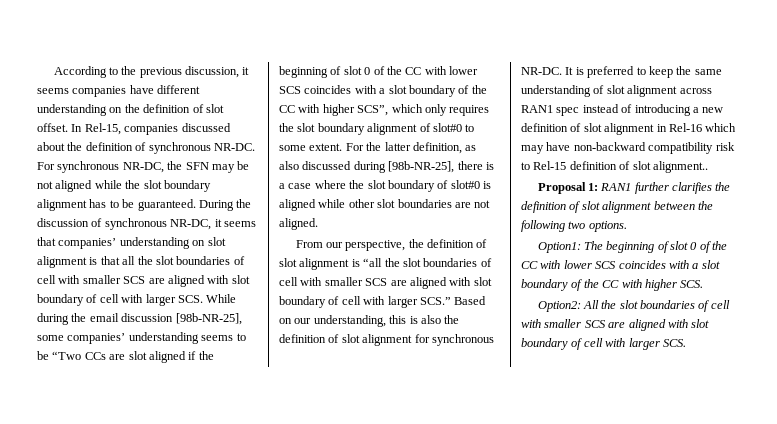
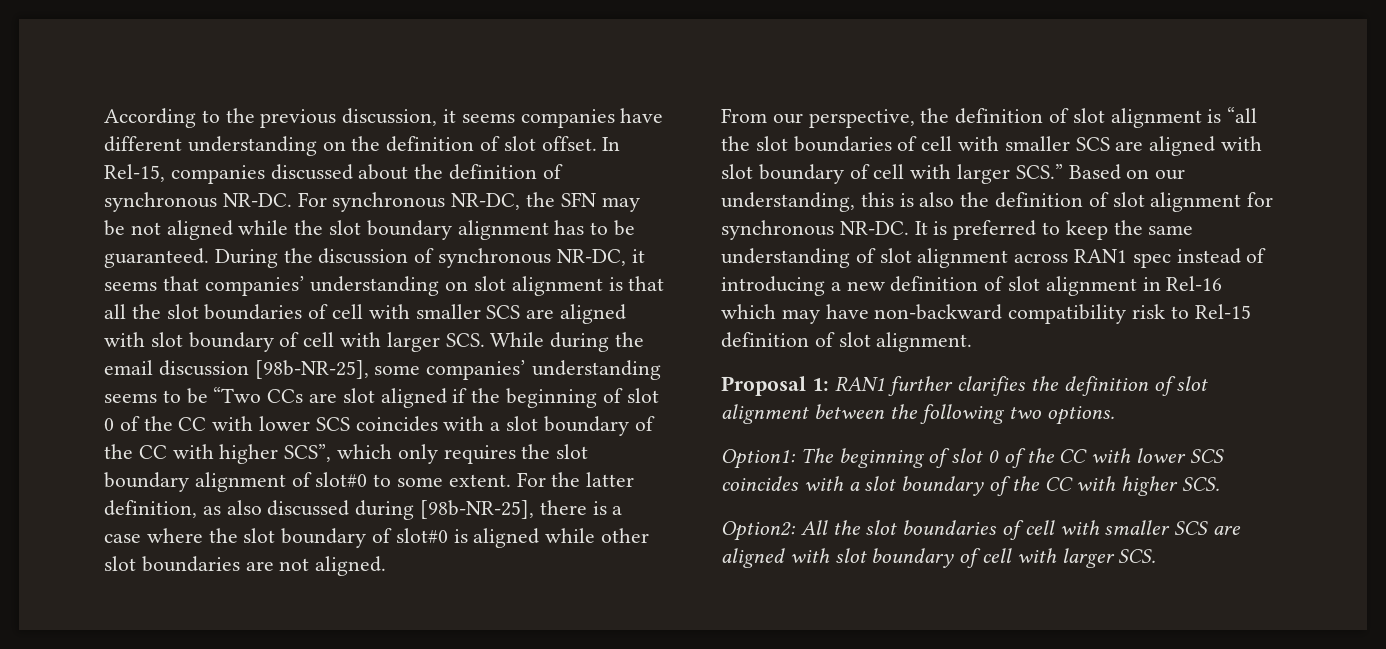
- It is preferred to keep the same understanding of slot alignment across RAN1 spec instead of introducing a new definition of slot alignment in Rel-16 which may have non-backward compatibility risk to Rel-15 definition of slot alignment..
+ It is preferred to keep the same understanding of slot alignment across RAN1 spec instead of introducing a new definition of slot alignment in Rel-16 which may have non-backward compatibility risk to Rel-15 definition of slot alignment.

